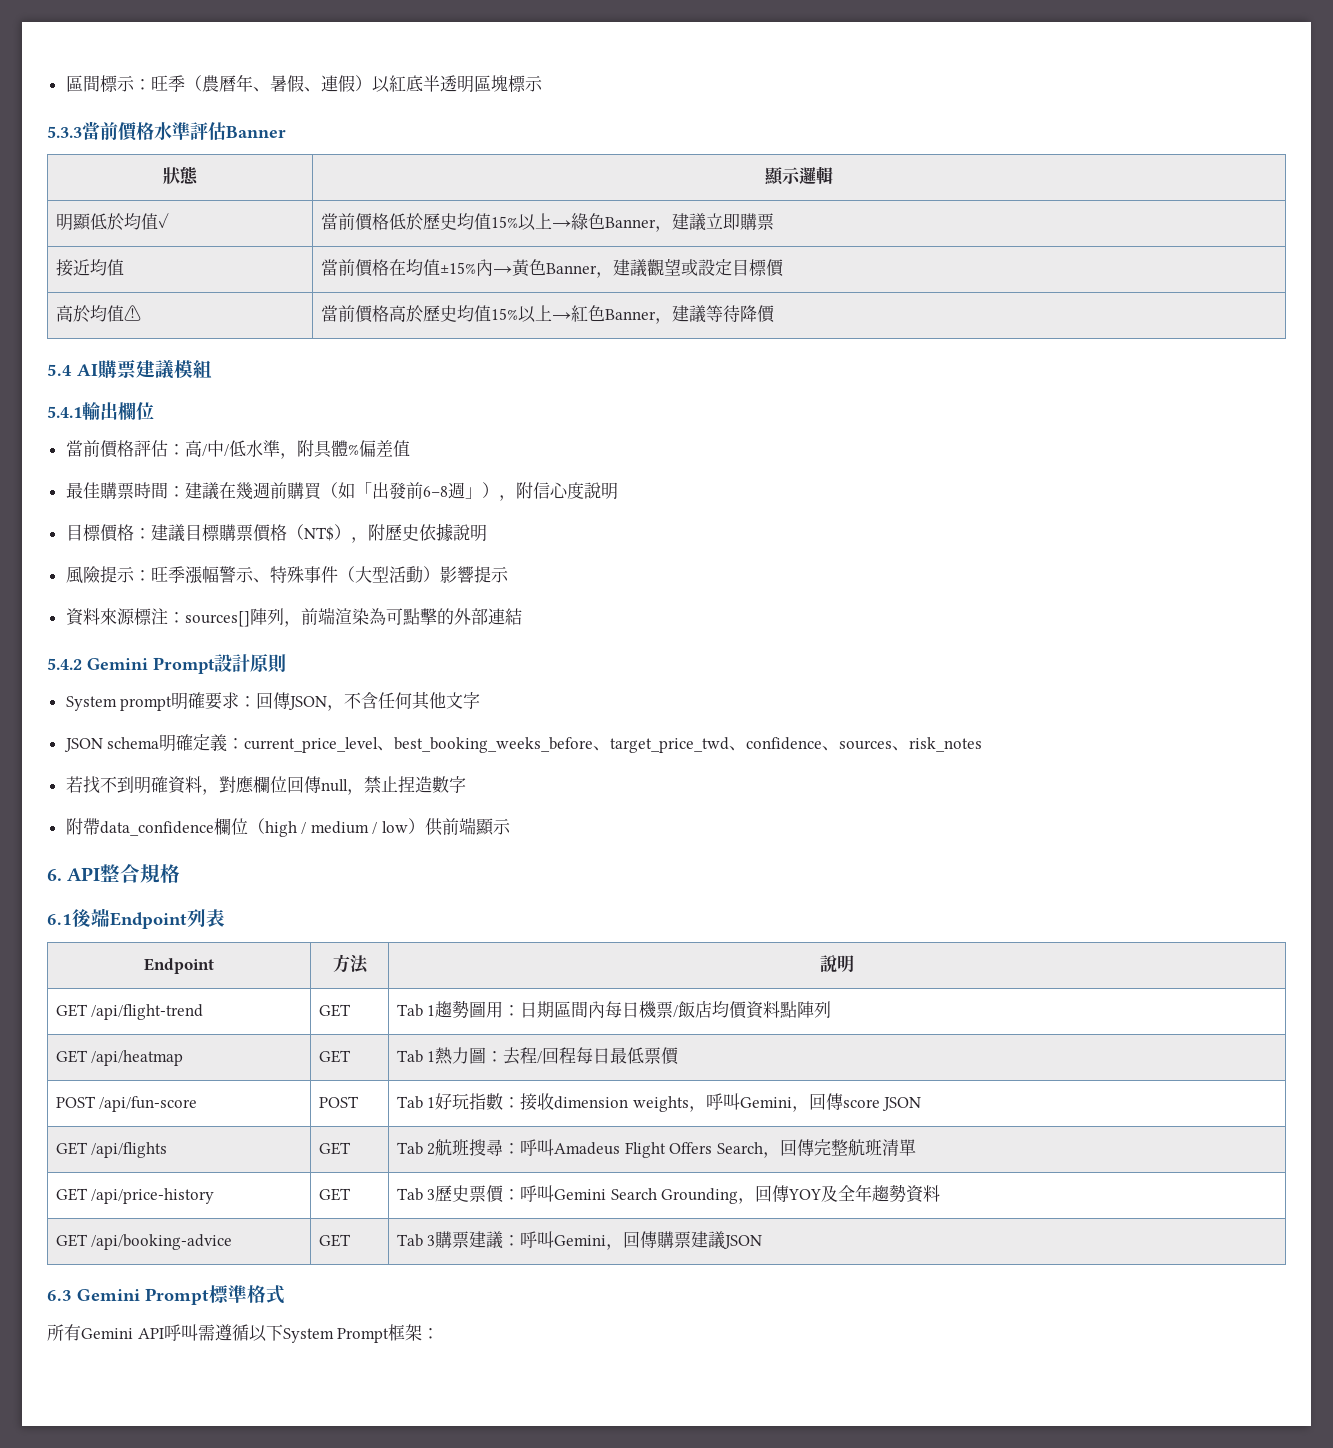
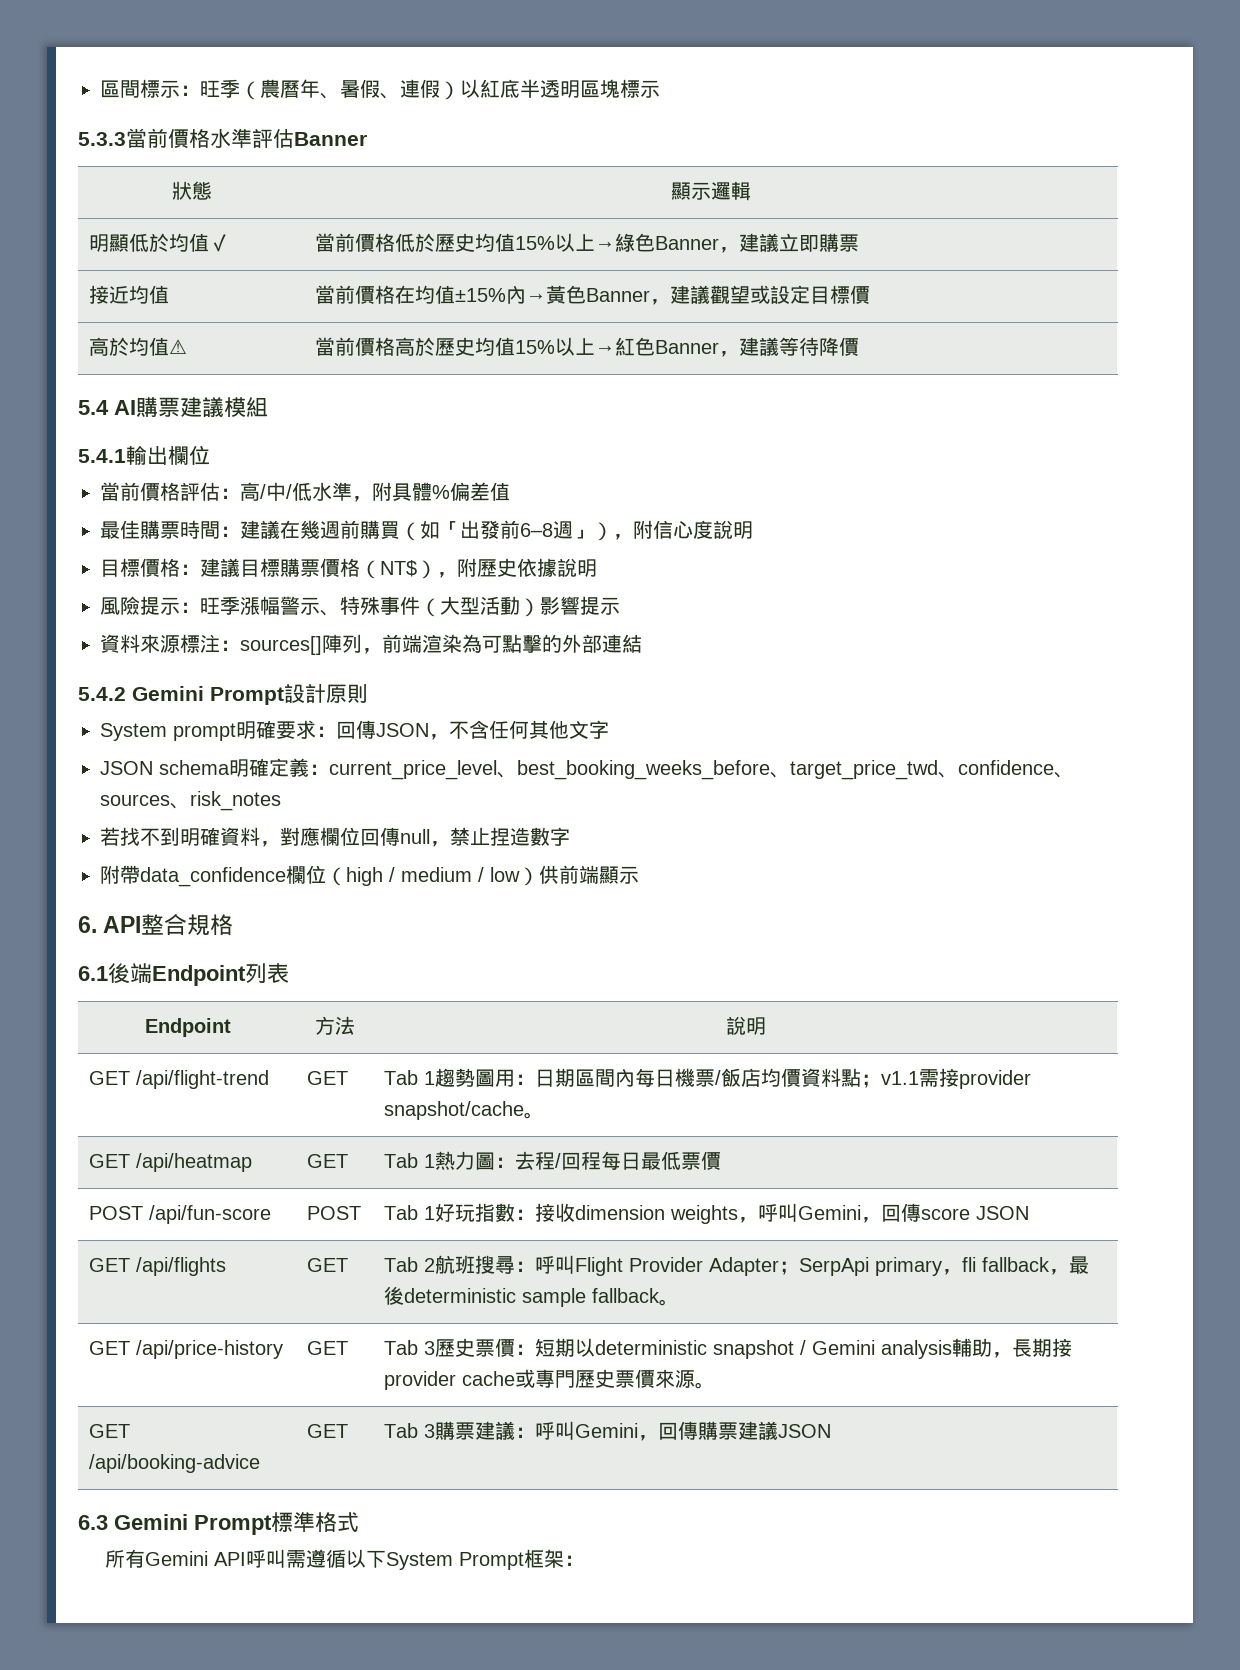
- GET /api/flight-trend | GET | Tab 1趨勢圖用：日期區間內每日機票/飯店均價資料點陣列
+ GET /api/flight-trend | GET | Tab 1趨勢圖用：日期區間內每日機票/飯店均價資料點；v1.1需接provider snapshot/cache。
- GET /api/flights | GET | Tab 2航班搜尋：呼叫Amadeus Flight Offers Search，回傳完整航班清單
+ GET /api/flights | GET | Tab 2航班搜尋：呼叫Flight Provider Adapter；SerpApi primary，fli fallback，最後deterministic sample fallback。
- GET /api/price-history | GET | Tab 3歷史票價：呼叫Gemini Search Grounding，回傳YOY及全年趨勢資料
+ GET /api/price-history | GET | Tab 3歷史票價：短期以deterministic snapshot / Gemini analysis輔助，長期接provider cache或專門歷史票價來源。

